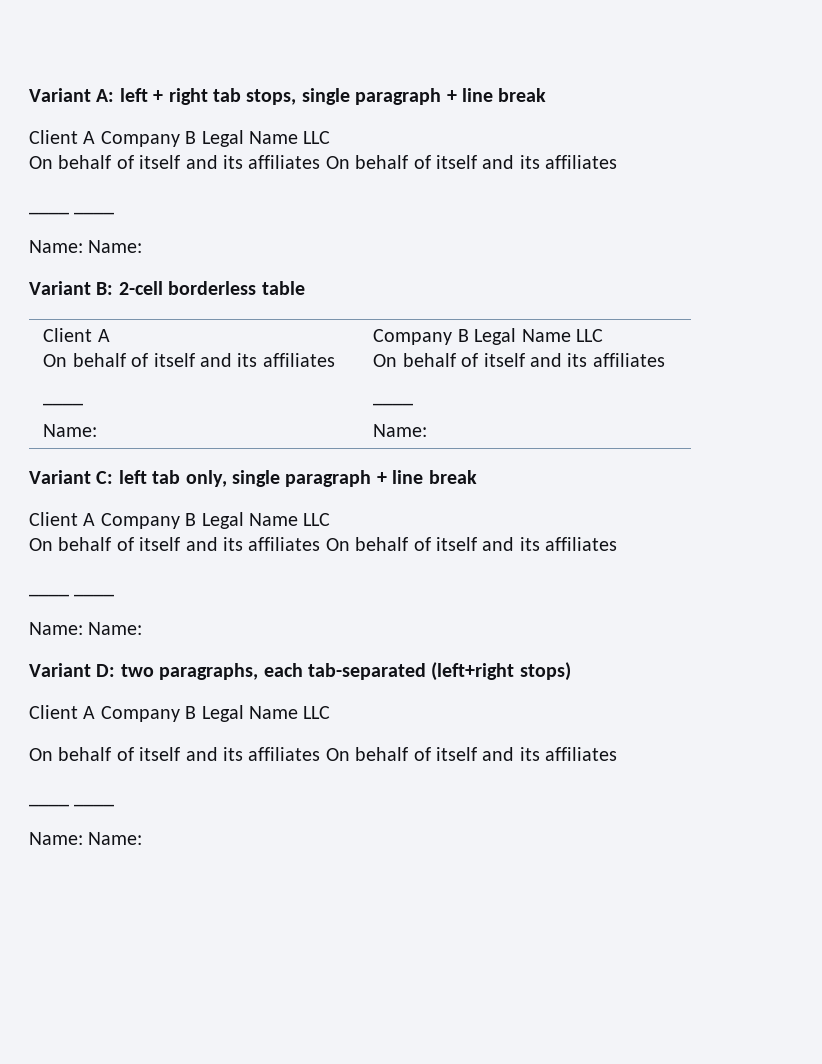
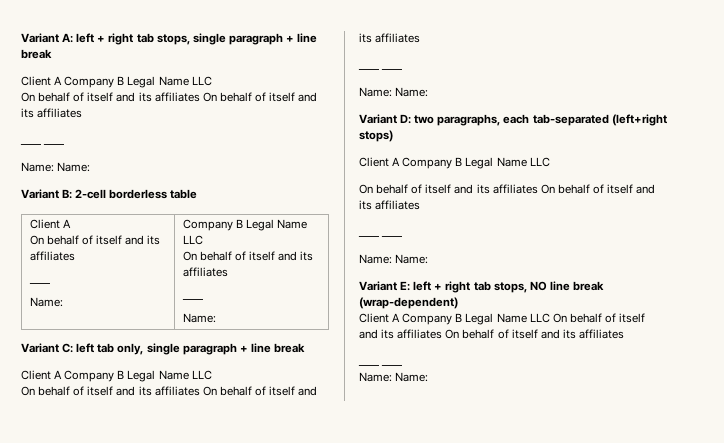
+ Variant E: left + right tab stops, NO line break (wrap-dependent)
+ Client A Company B Legal Name LLC On behalf of itself and its affiliates On behalf of itself and its affiliates
+ ____ ____
+ Name: Name:

